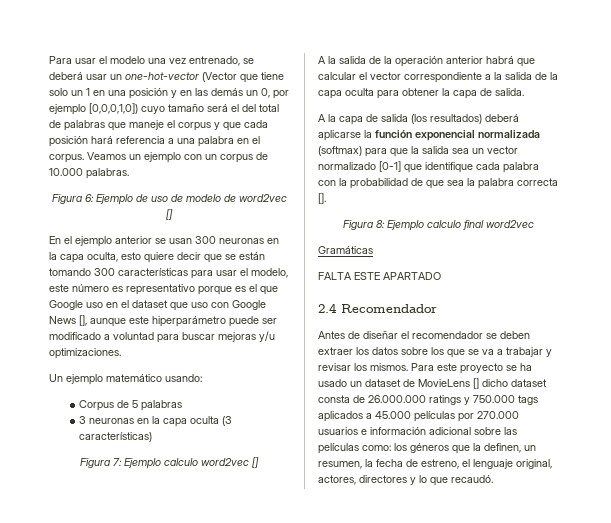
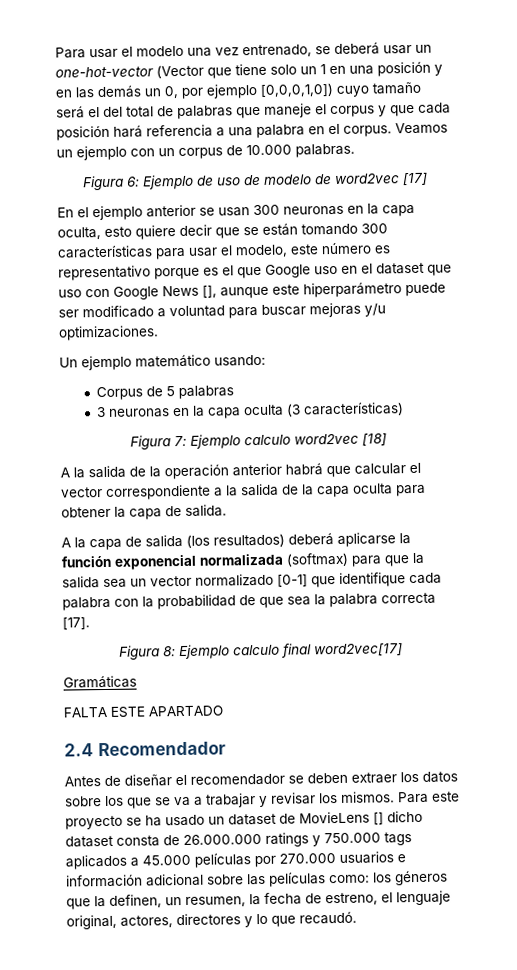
- Figura 6: Ejemplo de uso de modelo de word2vec []
+ Figura 6: Ejemplo de uso de modelo de word2vec [17]
- Figura 7: Ejemplo calculo word2vec []
+ Figura 7: Ejemplo calculo word2vec [18]
- A la capa de salida (los resultados) deberá aplicarse la función exponencial normalizada (softmax) para que la salida sea un vector normalizado [0-1] que identifique cada palabra con la probabilidad de que sea la palabra correcta [].
+ A la capa de salida (los resultados) deberá aplicarse la función exponencial normalizada (softmax) para que la salida sea un vector normalizado [0-1] que identifique cada palabra con la probabilidad de que sea la palabra correcta [17].
- Figura 8: Ejemplo calculo final word2vec
+ Figura 8: Ejemplo calculo final word2vec[17]

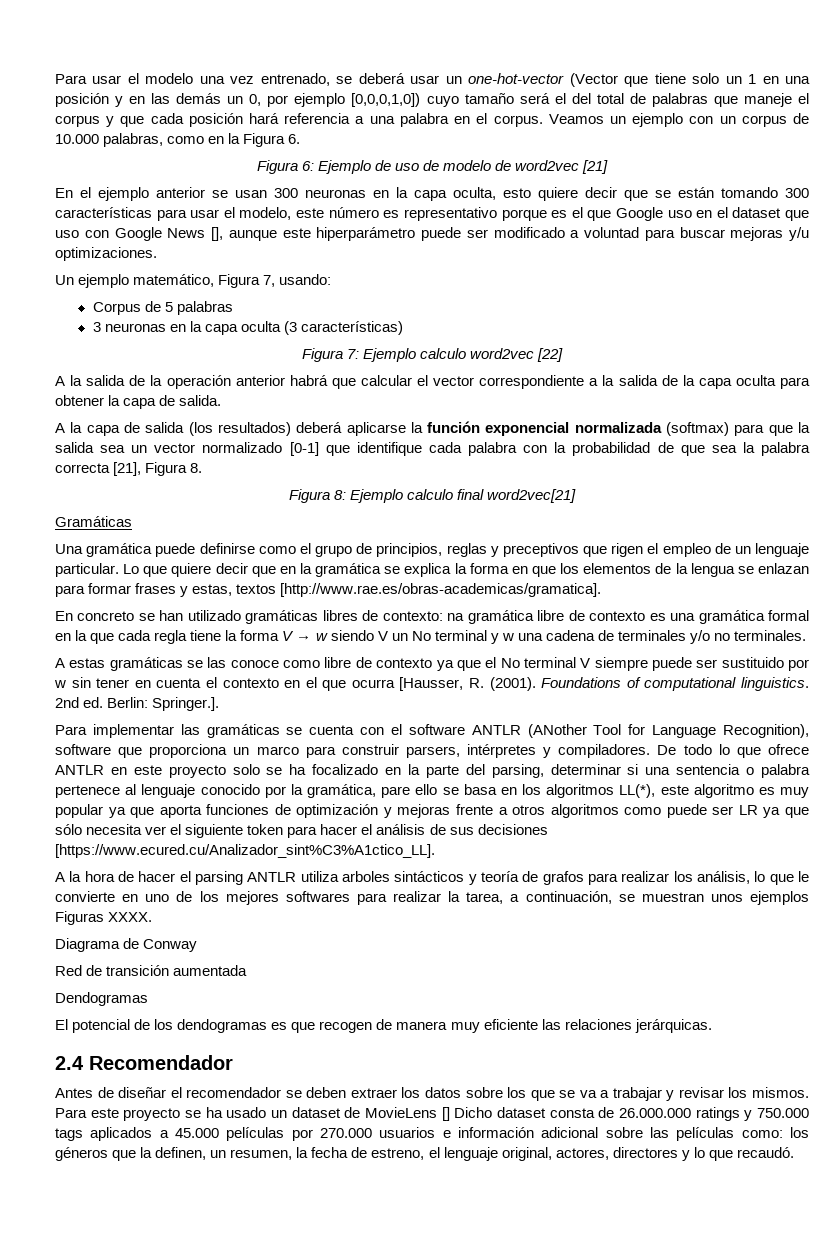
- Veamos un ejemplo con un corpus de 10.000 palabras.
+ Veamos un ejemplo con un corpus de 10.000 palabras, como en la Figura 6.
- Figura 6: Ejemplo de uso de modelo de word2vec [17]
+ Figura 6: Ejemplo de uso de modelo de word2vec [21]
- Un ejemplo matemático usando:
+ Un ejemplo matemático, Figura 7, usando:
- Figura 7: Ejemplo calculo word2vec [18]
+ Figura 7: Ejemplo calculo word2vec [22]
- A la capa de salida (los resultados) deberá aplicarse la función exponencial normalizada (softmax) para que la salida sea un vector normalizado [0-1] que identifique cada palabra con la probabilidad de que sea la palabra correcta [17].
+ A la capa de salida (los resultados) deberá aplicarse la función exponencial normalizada (softmax) para que la salida sea un vector normalizado [0-1] que identifique cada palabra con la probabilidad de que sea la palabra correcta [21], Figura 8.
- Figura 8: Ejemplo calculo final word2vec[17]
+ Figura 8: Ejemplo calculo final word2vec[21]
- FALTA ESTE APARTADO
+ Una gramática puede definirse como el grupo de principios, reglas y preceptivos que rigen el empleo de un lenguaje particular. Lo que quiere decir que en la gramática se explica la forma en que los elementos de la lengua se enlazan para formar frases y estas, textos [http://www.rae.es/obras-academicas/gramatica].
+ En concreto se han utilizado gramáticas libres de contexto: na gramática libre de contexto es una gramática formal en la que cada regla tiene la forma V → w siendo V un No terminal y w una cadena de terminales y/o no terminales.
+ A estas gramáticas se las conoce como libre de contexto ya que el No terminal V siempre puede ser sustituido por w sin tener en cuenta el contexto en el que ocurra [Hausser, R. (2001). Foundations of computational linguistics. 2nd ed. Berlin: Springer.].
+ Para implementar las gramáticas se cuenta con el software ANTLR (ANother Tool for Language Recognition), software que proporciona un marco para construir parsers, intérpretes y compiladores. De todo lo que ofrece ANTLR en este proyecto solo se ha focalizado en la parte del parsing, determinar si una sentencia o palabra pertenece al lenguaje conocido por la gramática, pare ello se basa en los algoritmos LL(*), este algoritmo es muy popular ya que aporta funciones de optimización y mejoras frente a otros algoritmos como puede ser LR ya que sólo necesita ver el siguiente token para hacer el análisis de sus decisiones [https://www.ecured.cu/Analizador_sint%C3%A1ctico_LL].
+ A la hora de hacer el parsing ANTLR utiliza arboles sintácticos y teoría de grafos para realizar los análisis, lo que le convierte en uno de los mejores softwares para realizar la tarea, a continuación, se muestran unos ejemplos Figuras XXXX.
+ Diagrama de Conway
+ Red de transición aumentada
+ Dendogramas
+ El potencial de los dendogramas es que recogen de manera muy eficiente las relaciones jerárquicas.
- Para este proyecto se ha usado un dataset de MovieLens [] dicho dataset consta de 26.000.000 ratings y 750.000 tags aplicados a 45.000 películas por 270.000 usuarios e información adicional sobre las películas como: los géneros que la definen, un resumen, la fecha de estreno, el lenguaje original, actores, directores y lo que recaudó.
+ Para este proyecto se ha usado un dataset de MovieLens [] Dicho dataset consta de 26.000.000 ratings y 750.000 tags aplicados a 45.000 películas por 270.000 usuarios e información adicional sobre las películas como: los géneros que la definen, un resumen, la fecha de estreno, el lenguaje original, actores, directores y lo que recaudó.

